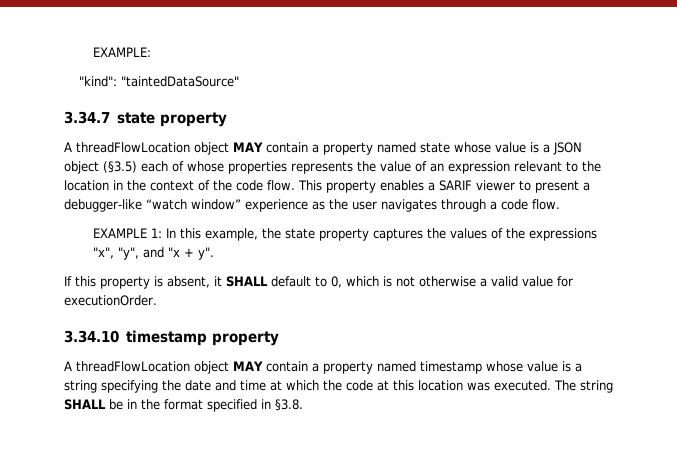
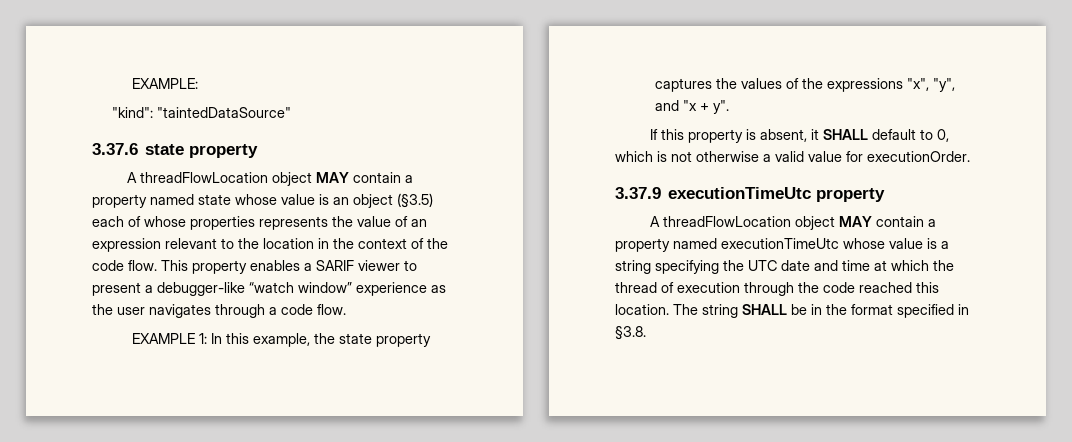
- 3.34.7 state property
+ 3.37.6 state property
- A threadFlowLocation object MAY contain a property named state whose value is a JSON object (§3.5) each of whose properties represents the value of an expression relevant to the location in the context of the code flow.
+ A threadFlowLocation object MAY contain a property named state whose value is an object (§3.5) each of whose properties represents the value of an expression relevant to the location in the context of the code flow.
- 3.34.10 timestamp property
- A threadFlowLocation object MAY contain a property named timestamp whose value is a string specifying the date and time at which the code at this location was executed.
+ 3.37.9 executionTimeUtc property
+ A threadFlowLocation object MAY contain a property named executionTimeUtc whose value is a string specifying the UTC date and time at which the thread of execution through the code reached this location.

